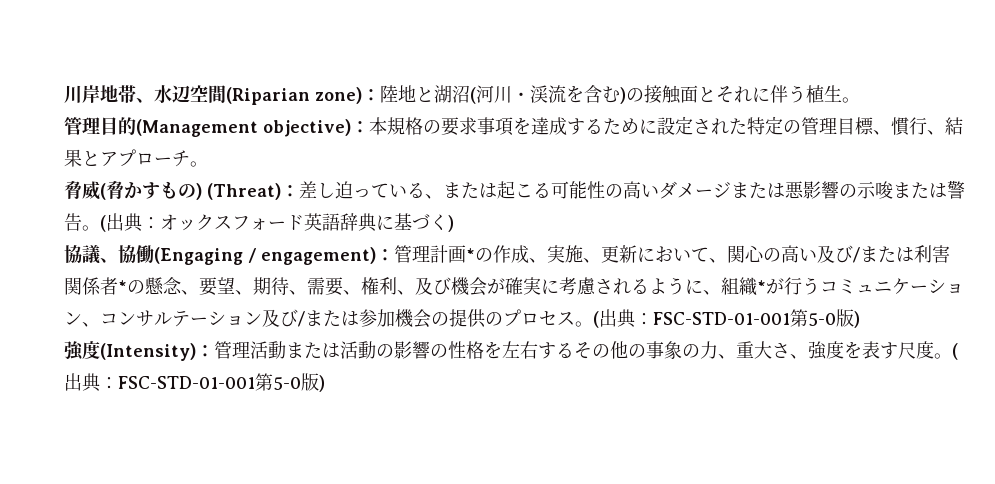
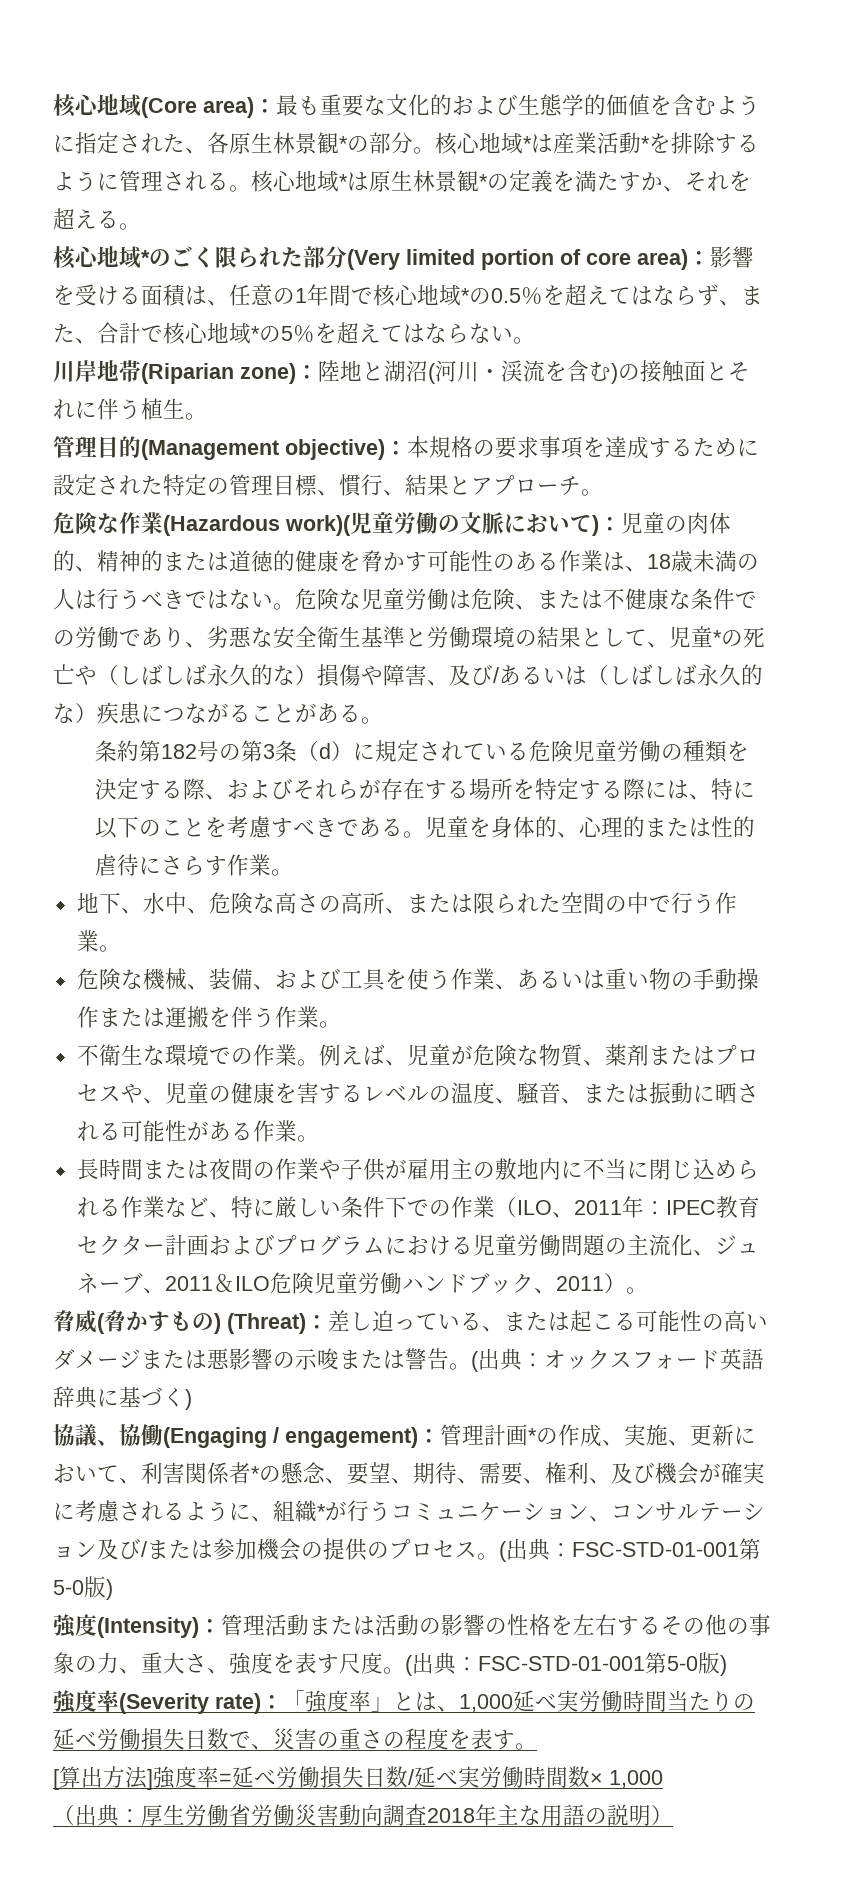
- 川岸地帯、水辺空間(Riparian zone)：陸地と湖沼(河川・渓流を含む)の接触面とそれに伴う植生。
+ 核心地域(Core area)：最も重要な文化的および生態学的価値を含むように指定された、各原生林景観*の部分。核心地域*は産業活動*を排除するように管理される。核心地域*は原生林景観*の定義を満たすか、それを超える。
+ 核心地域*のごく限られた部分(Very limited portion of core area)：影響を受ける面積は、任意の1年間で核心地域*の0.5％を超えてはならず、また、合計で核心地域*の5％を超えてはならない。
+ 川岸地帯(Riparian zone)：陸地と湖沼(河川・渓流を含む)の接触面とそれに伴う植生。
+ 危険な作業(Hazardous work)(児童労働の文脈において)：児童の肉体的、精神的または道徳的健康を脅かす可能性のある作業は、18歳未満の人は行うべきではない。危険な児童労働は危険、または不健康な条件での労働であり、劣悪な安全衛生基準と労働環境の結果として、児童*の死亡や（しばしば永久的な）損傷や障害、及び/あるいは（しばしば永久的な）疾患につながることがある。
+ 条約第182号の第3条（d）に規定されている危険児童労働の種類を決定する際、およびそれらが存在する場所を特定する際には、特に以下のことを考慮すべきである。児童を身体的、心理的または性的虐待にさらす作業。
+ 地下、水中、危険な高さの高所、または限られた空間の中で行う作業。
+ 危険な機械、装備、および工具を使う作業、あるいは重い物の手動操作または運搬を伴う作業。
+ 不衛生な環境での作業。例えば、児童が危険な物質、薬剤またはプロセスや、児童の健康を害するレベルの温度、騒音、または振動に晒される可能性がある作業。
+ 長時間または夜間の作業や子供が雇用主の敷地内に不当に閉じ込められる作業など、特に厳しい条件下での作業（ILO、2011年：IPEC教育セクター計画およびプログラムにおける児童労働問題の主流化、ジュネーブ、2011＆ILO危険児童労働ハンドブック、2011）。
- 協議、協働(Engaging / engagement)：管理計画*の作成、実施、更新において、関心の高い及び/または利害関係者*の懸念、要望、期待、需要、権利、及び機会が確実に考慮されるように、組織*が行うコミュニケーション、コンサルテーション及び/または参加機会の提供のプロセス。
+ 協議、協働(Engaging / engagement)：管理計画*の作成、実施、更新において、利害関係者*の懸念、要望、期待、需要、権利、及び機会が確実に考慮されるように、組織*が行うコミュニケーション、コンサルテーション及び/または参加機会の提供のプロセス。
+ 強度率(Severity rate)：「強度率」とは、1,000延べ実労働時間当たりの延べ労働損失日数で、災害の重さの程度を表す。
+ [算出方法]強度率=延べ労働損失日数/延べ実労働時間数× 1,000
+ （出典：厚生労働省労働災害動向調査2018年主な用語の説明）

